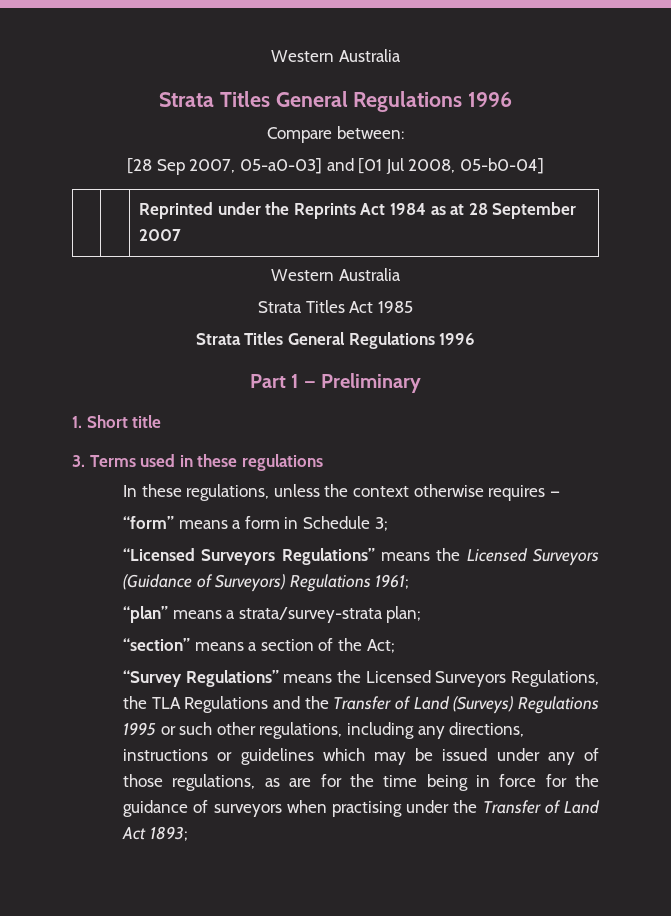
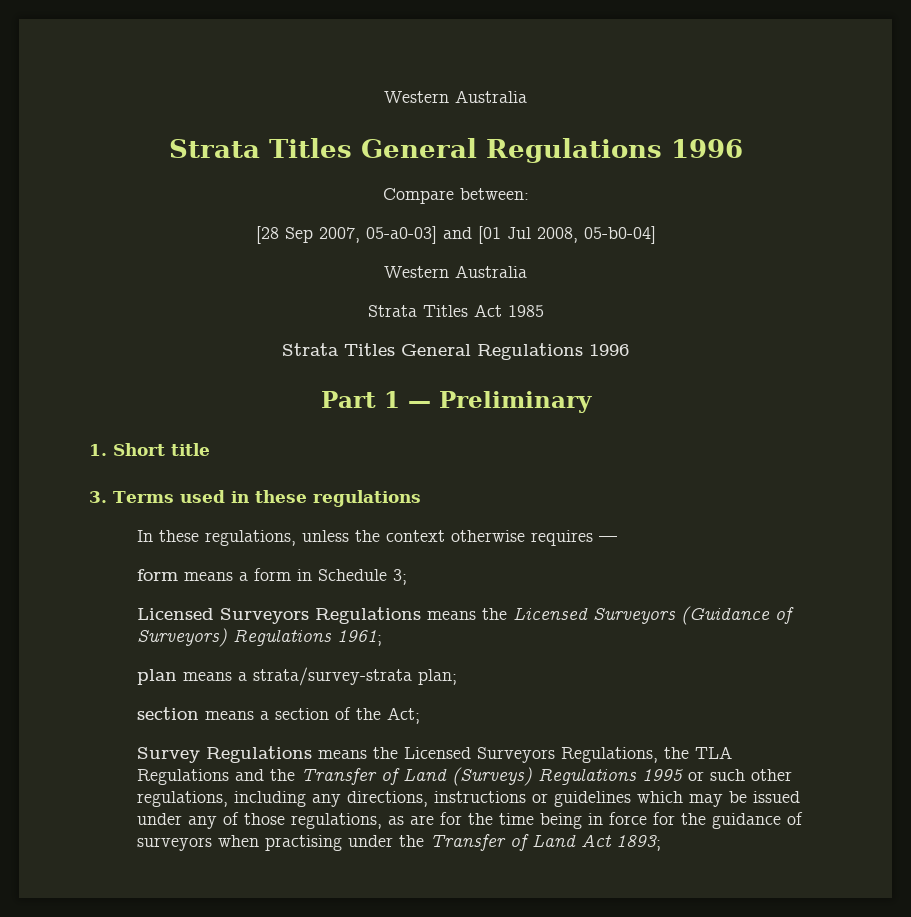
- | | Reprinted under the Reprints Act 1984 as at 28 September 2007
- “form” means a form in Schedule 3;
+ form means a form in Schedule 3;
- “Licensed Surveyors Regulations” means the Licensed Surveyors (Guidance of Surveyors) Regulations 1961;
+ Licensed Surveyors Regulations means the Licensed Surveyors (Guidance of Surveyors) Regulations 1961;
- “plan” means a strata/survey-strata plan;
+ plan means a strata/survey-strata plan;
- “section” means a section of the Act;
+ section means a section of the Act;
- “Survey Regulations” means the Licensed Surveyors Regulations, the TLA Regulations and the Transfer of Land (Surveys) Regulations 1995 or such other regulations, including any directions, instructions or guidelines which may be issued under any of those regulations, as are for the time being in force for the guidance of surveyors when practising under the Transfer of Land Act 1893;
+ Survey Regulations means the Licensed Surveyors Regulations, the TLA Regulations and the Transfer of Land (Surveys) Regulations 1995 or such other regulations, including any directions, instructions or guidelines which may be issued under any of those regulations, as are for the time being in force for the guidance of surveyors when practising under the Transfer of Land Act 1893;

